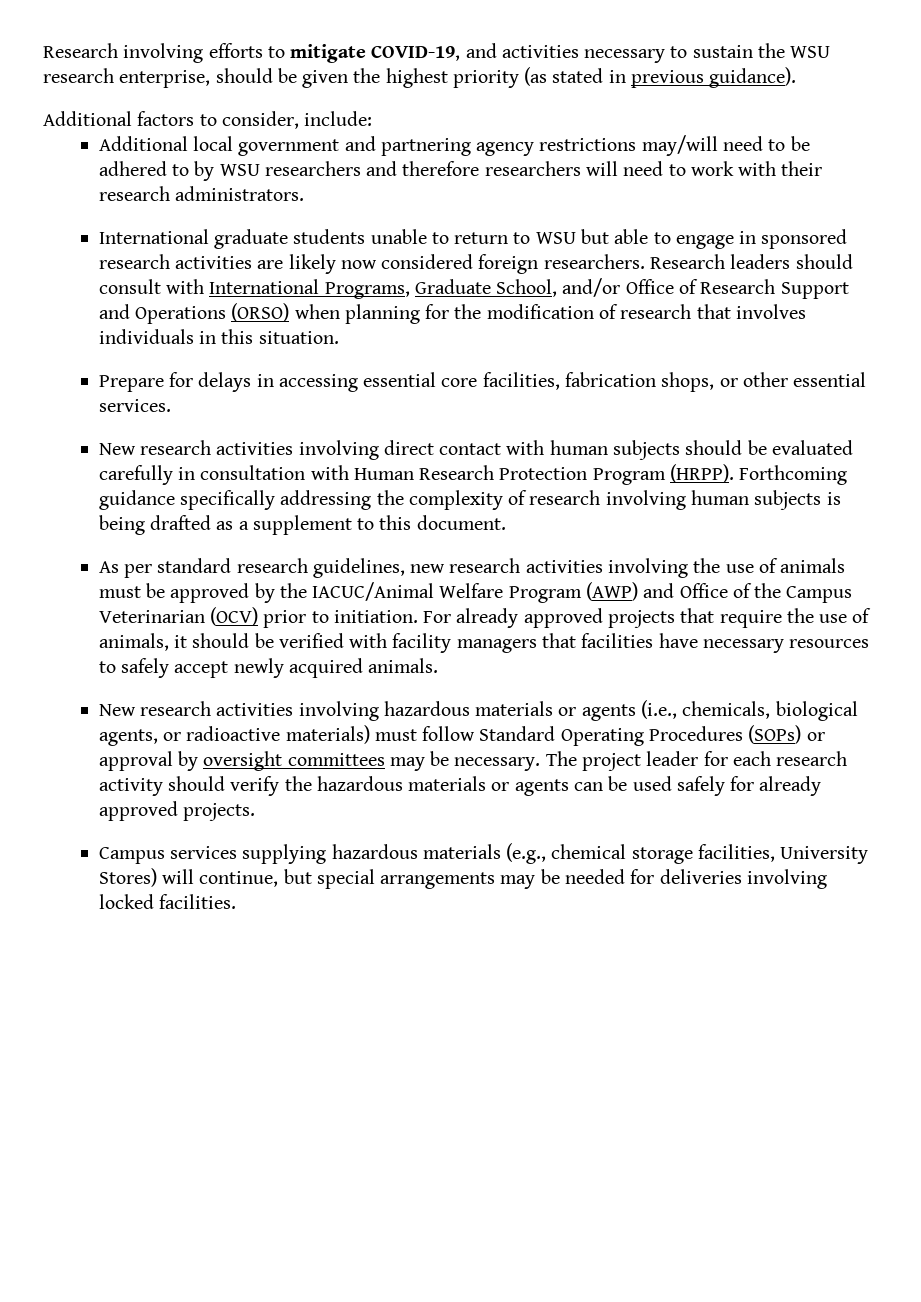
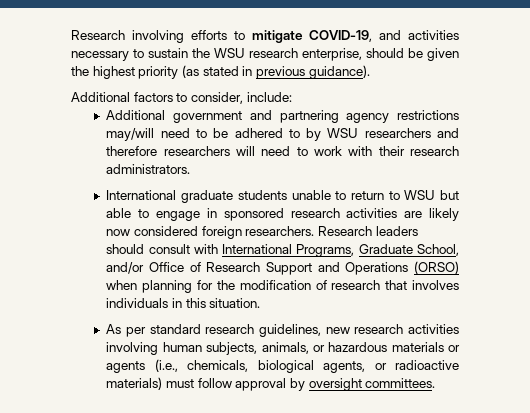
- Additional local government and partnering agency restrictions may/will need to be adhered to by WSU researchers and therefore researchers will need to work with their research administrators.
+ Additional government and partnering agency restrictions may/will need to be adhered to by WSU researchers and therefore researchers will need to work with their research administrators.
- Prepare for delays in accessing essential core facilities, fabrication shops, or other essential services.
- New research activities involving direct contact with human subjects should be evaluated carefully in consultation with Human Research Protection Program (HRPP). Forthcoming guidance specifically addressing the complexity of research involving human subjects is being drafted as a supplement to this document.
- As per standard research guidelines, new research activities involving the use of animals must be approved by the IACUC/Animal Welfare Program (AWP) and Office of the Campus Veterinarian (OCV) prior to initiation. For already approved projects that require the use of animals, it should be verified with facility managers that facilities have necessary resources to safely accept newly acquired animals.
- New research activities involving hazardous materials or agents (i.e., chemicals, biological agents, or radioactive materials) must follow Standard Operating Procedures (SOPs) or approval by oversight committees may be necessary. The project leader for each research activity should verify the hazardous materials or agents can be used safely for already approved projects.
- Campus services supplying hazardous materials (e.g., chemical storage facilities, University Stores) will continue, but special arrangements may be needed for deliveries involving locked facilities.
+ As per standard research guidelines, new research activities involving human subjects, animals, or hazardous materials or agents (i.e., chemicals, biological agents, or radioactive materials) must follow approval by oversight committees.

